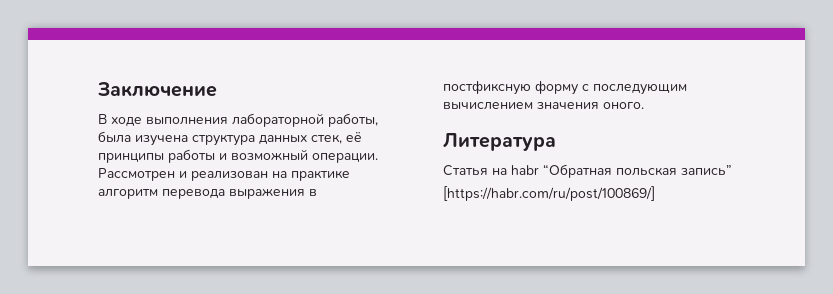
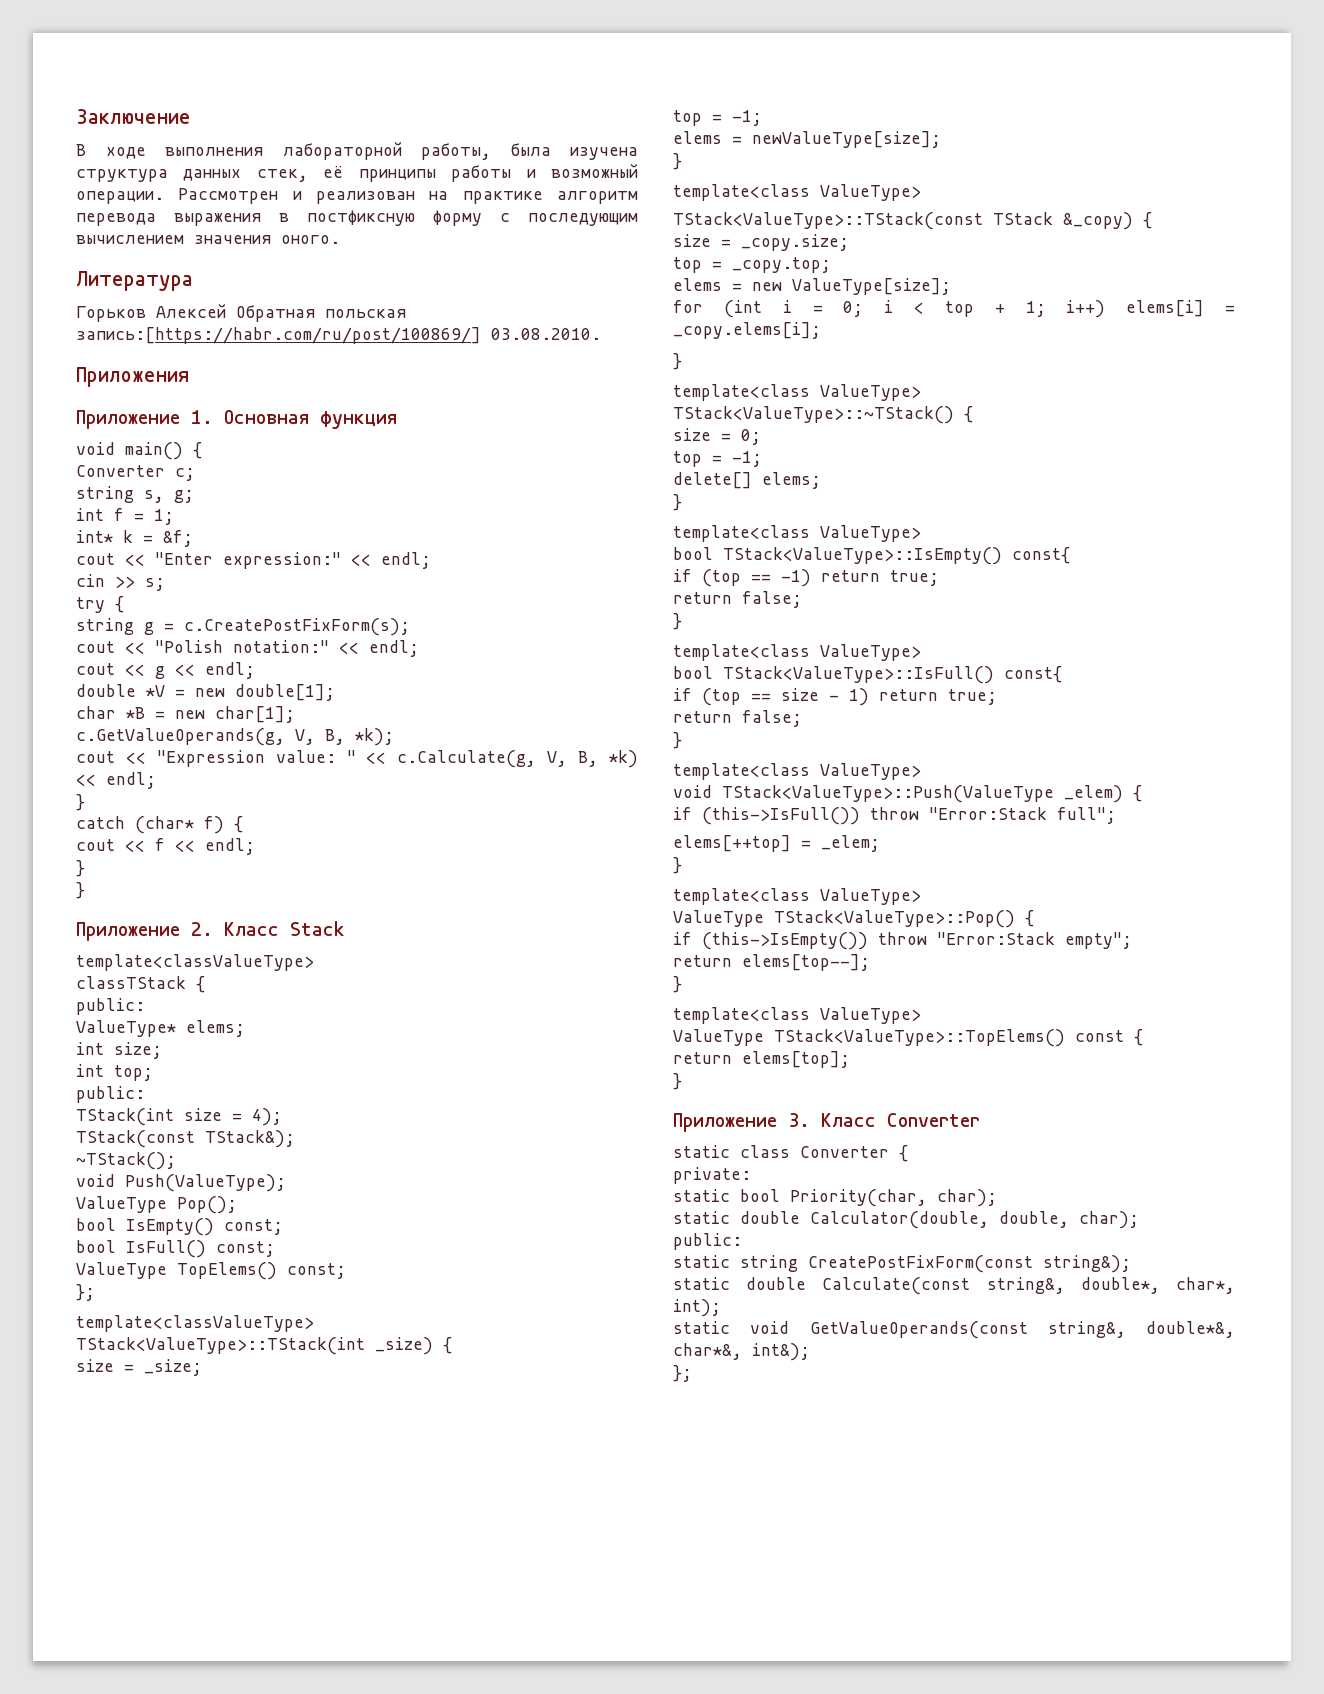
- Статья на habr “Обратная польская запись”
- [https://habr.com/ru/post/100869/]
+ Горьков Алексей Обратная польская запись:[https://habr.com/ru/post/100869/] 03.08.2010.
+ Приложения
+ Приложение 1. Основная функция
+ void main() {
+ Converter c;
+ string s, g;
+ int f = 1;
+ int* k = &f;
+ cout << "Enter expression:" << endl;
+ cin >> s;
+ try {
+ string g = c.CreatePostFixForm(s);
+ cout << "Polish notation:" << endl;
+ cout << g << endl;
+ double *V = new double[1];
+ char *B = new char[1];
+ c.GetValueOperands(g, V, B, *k);
+ cout << "Expression value: " << c.Calculate(g, V, B, *k) << endl;
+ }
+ catch (char* f) {
+ cout << f << endl;
+ }
+ }
+ Приложение 2. Класс Stack
+ template<classValueType>
+ classTStack {
+ public:
+ ValueType* elems;
+ int size;
+ int top;
+ public:
+ TStack(int size = 4);
+ TStack(const TStack&);
+ ~TStack();
+ void Push(ValueType);
+ ValueType Pop();
+ bool IsEmpty() const;
+ bool IsFull() const;
+ ValueType TopElems() const;
+ };
+ template<classValueType>
+ TStack<ValueType>::TStack(int _size) {
+ size = _size;
+ top = -1;
+ elems = newValueType[size];
+ }
+ template<class ValueType>
+ TStack<ValueType>::TStack(const TStack &_copy) {
+ size = _copy.size;
+ top = _copy.top;
+ elems = new ValueType[size];
+ for (int i = 0; i < top + 1; i++) elems[i] = _copy.elems[i];
+ }
+ template<class ValueType>
+ TStack<ValueType>::~TStack() {
+ size = 0;
+ top = -1;
+ delete[] elems;
+ }
+ template<class ValueType>
+ bool TStack<ValueType>::IsEmpty() const{
+ if (top == -1) return true;
+ return false;
+ }
+ template<class ValueType>
+ bool TStack<ValueType>::IsFull() const{
+ if (top == size - 1) return true;
+ return false;
+ }
+ template<class ValueType>
+ void TStack<ValueType>::Push(ValueType _elem) {
+ if (this->IsFull()) throw "Error:Stack full";
+ elems[++top] = _elem;
+ }
+ template<class ValueType>
+ ValueType TStack<ValueType>::Pop() {
+ if (this->IsEmpty()) throw "Error:Stack empty";
+ return elems[top--];
+ }
+ template<class ValueType>
+ ValueType TStack<ValueType>::TopElems() const {
+ return elems[top];
+ }
+ Приложение 3. Класс Converter
+ static class Converter {
+ private:
+ static bool Priority(char, char);
+ static double Calculator(double, double, char);
+ public:
+ static string CreatePostFixForm(const string&);
+ static double Calculate(const string&, double*, char*, int);
+ static void GetValueOperands(const string&, double*&, char*&, int&);
+ };

